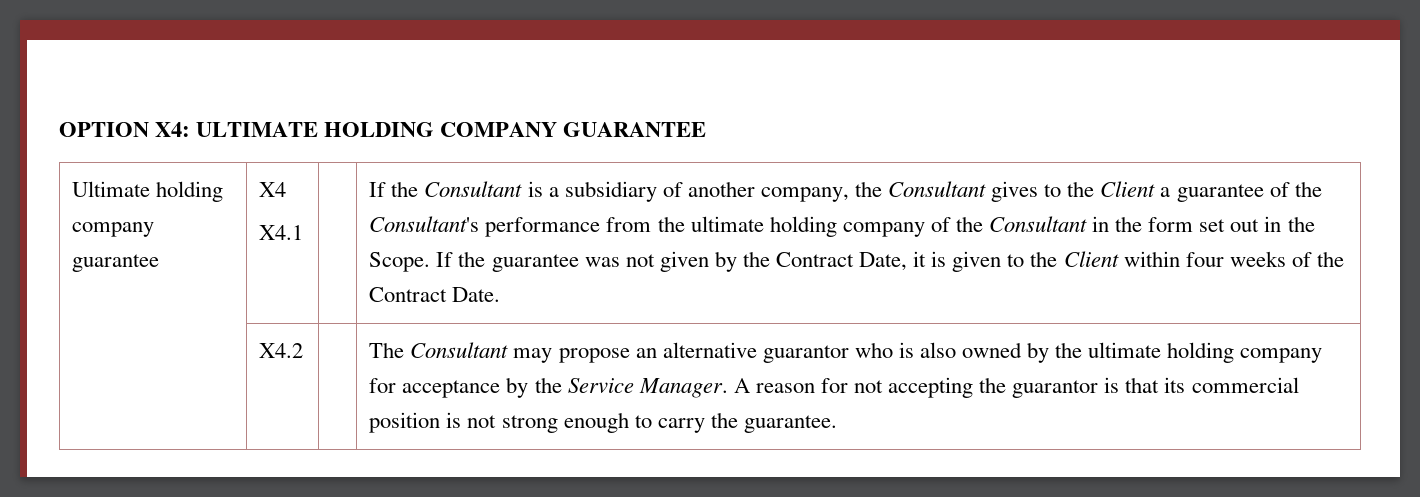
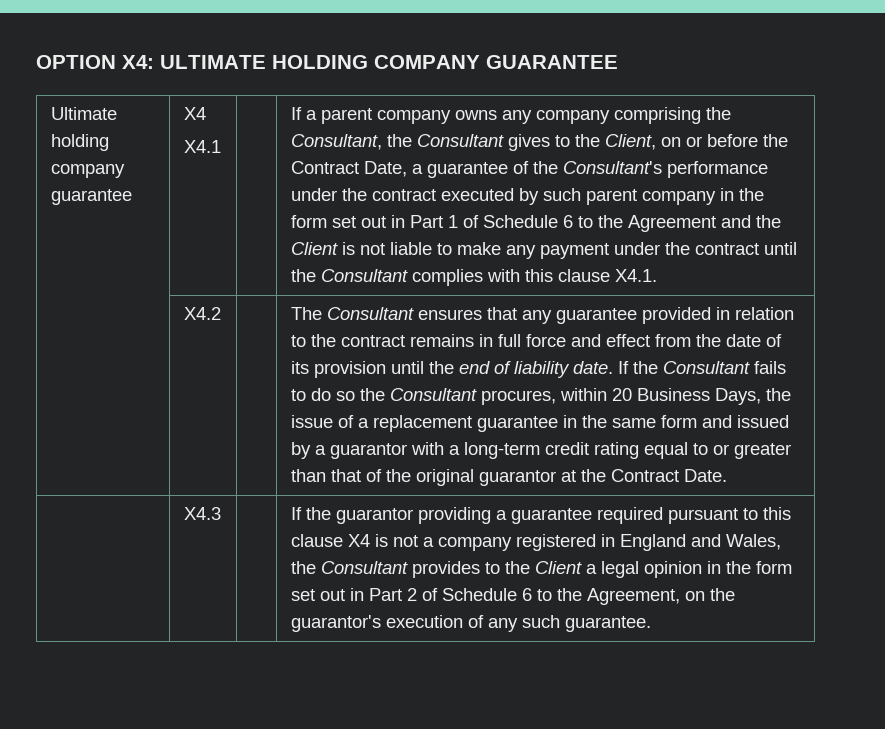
- If the Consultant is a subsidiary of another company, the Consultant gives to the Client a guarantee of the Consultant's performance from the ultimate holding company of the Consultant in the form set out in the Scope. If the guarantee was not given by the Contract Date, it is given to the Client within four weeks of the Contract Date.
- | X4.2 | | The Consultant may propose an alternative guarantor who is also owned by the ultimate holding company for acceptance by the Service Manager. A reason for not accepting the guarantor is that its commercial position is not strong enough to carry the guarantee.
+ If a parent company owns any company comprising the Consultant, the Consultant gives to the Client, on or before the Contract Date, a guarantee of the Consultant's performance under the contract executed by such parent company in the form set out in Part 1 of Schedule 6 to the Agreement and the Client is not liable to make any payment under the contract until the Consultant complies with this clause X4.1.
+ | X4.2 | | The Consultant ensures that any guarantee provided in relation to the contract remains in full force and effect from the date of its provision until the end of liability date. If the Consultant fails to do so the Consultant procures, within 20 Business Days, the issue of a replacement guarantee in the same form and issued by a guarantor with a long-term credit rating equal to or greater than that of the original guarantor at the Contract Date.
+ | X4.3 | | If the guarantor providing a guarantee required pursuant to this clause X4 is not a company registered in England and Wales, the Consultant provides to the Client a legal opinion in the form set out in Part 2 of Schedule 6 to the Agreement, on the guarantor's execution of any such guarantee.

